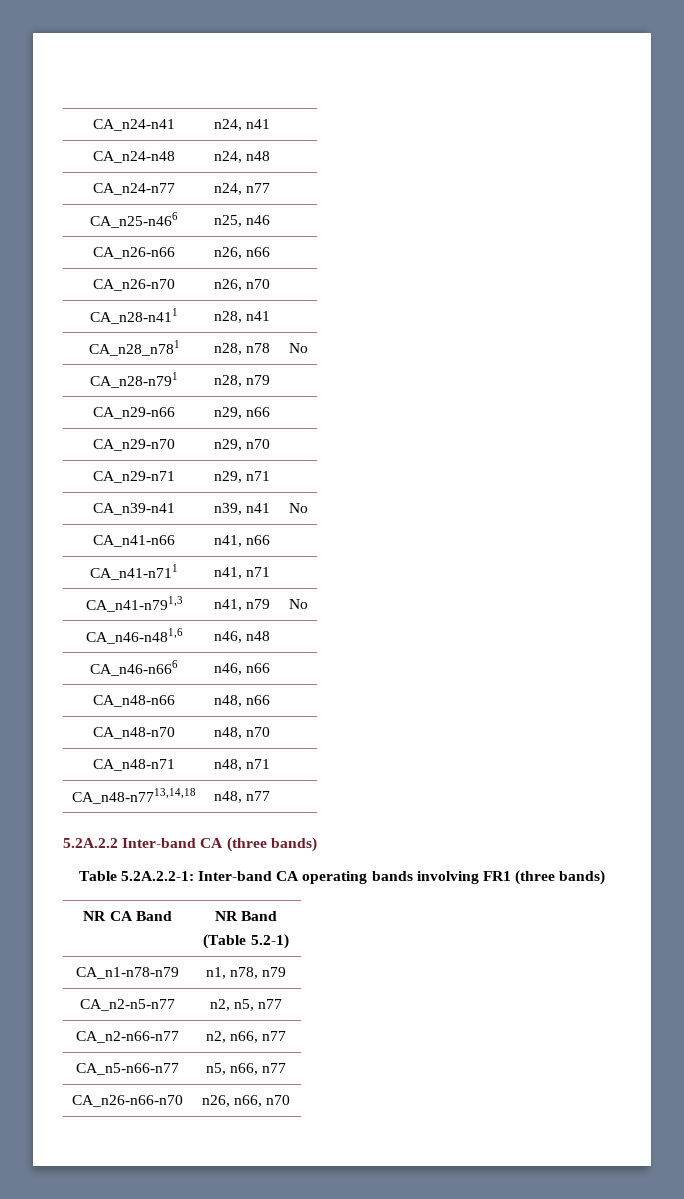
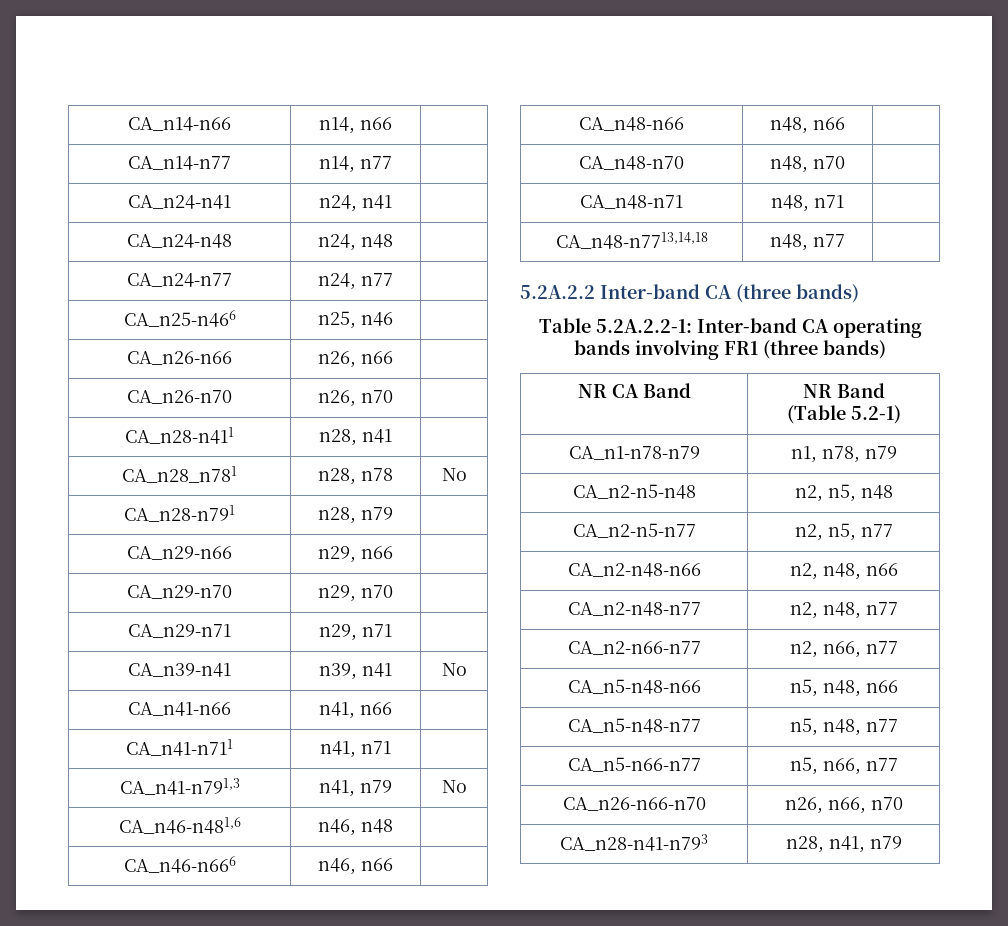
+ CA_n14-n66 | n14, n66 |
+ CA_n14-n77 | n14, n77 |
+ CA_n2-n5-n48 | n2, n5, n48
+ CA_n2-n48-n66 | n2, n48, n66
+ CA_n2-n48-n77 | n2, n48, n77
  CA_n2-n66-n77 | n2, n66, n77
+ CA_n5-n48-n66 | n5, n48, n66
+ CA_n5-n48-n77 | n5, n48, n77
+ CA_n28-n41-n793 | n28, n41, n79

